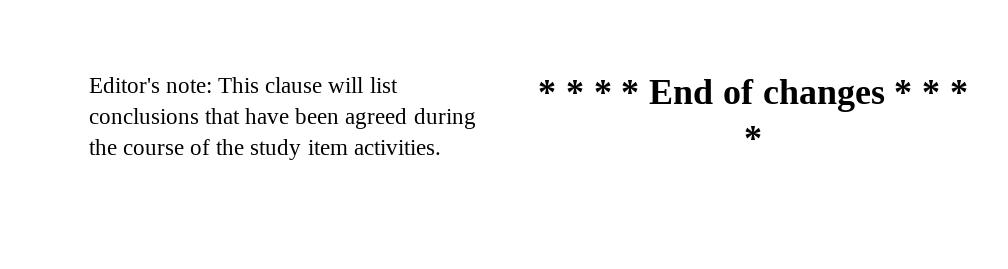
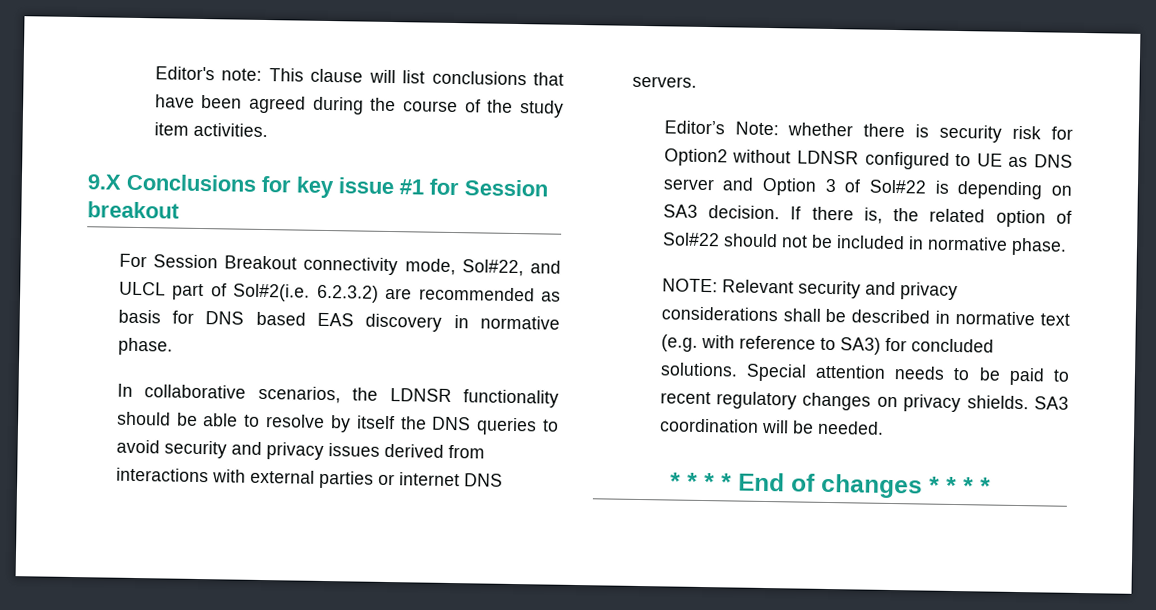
+ 9.X Conclusions for key issue #1 for Session breakout
+ For Session Breakout connectivity mode, Sol#22, and ULCL part of Sol#2(i.e. 6.2.3.2) are recommended as basis for DNS based EAS discovery in normative phase.
+ In collaborative scenarios, the LDNSR functionality should be able to resolve by itself the DNS queries to avoid security and privacy issues derived from interactions with external parties or internet DNS servers.
+ Editor’s Note: whether there is security risk for Option2 without LDNSR configured to UE as DNS server and Option 3 of Sol#22 is depending on SA3 decision. If there is, the related option of Sol#22 should not be included in normative phase.
+ NOTE: Relevant security and privacy considerations shall be described in normative text (e.g. with reference to SA3) for concluded solutions. Special attention needs to be paid to recent regulatory changes on privacy shields. SA3 coordination will be needed.

